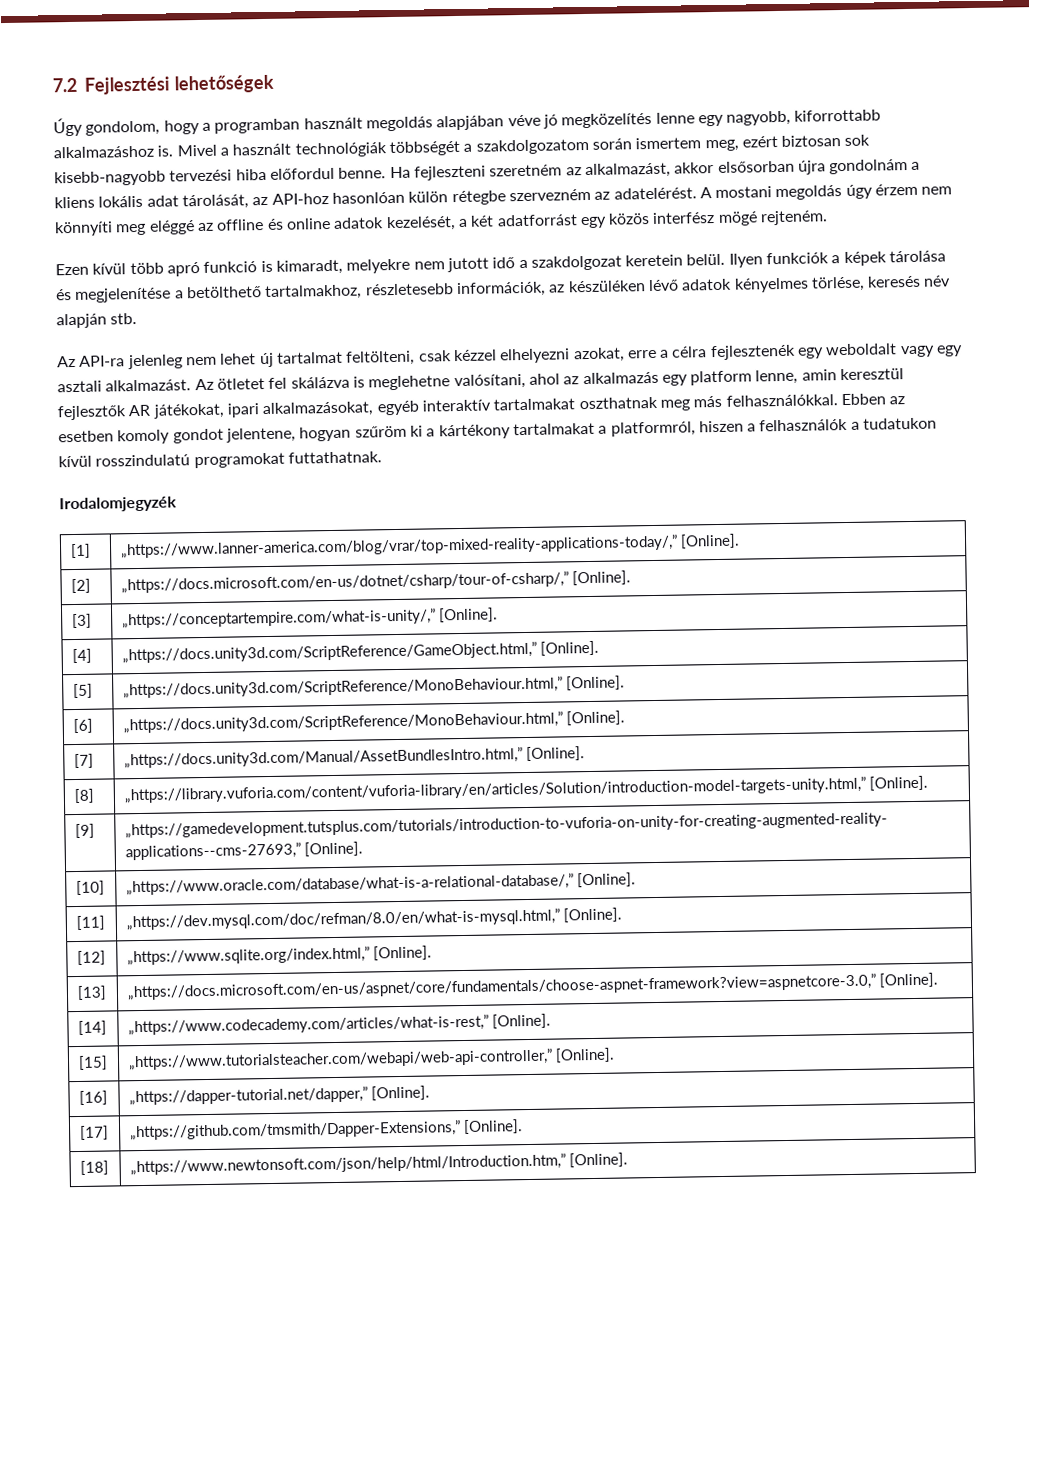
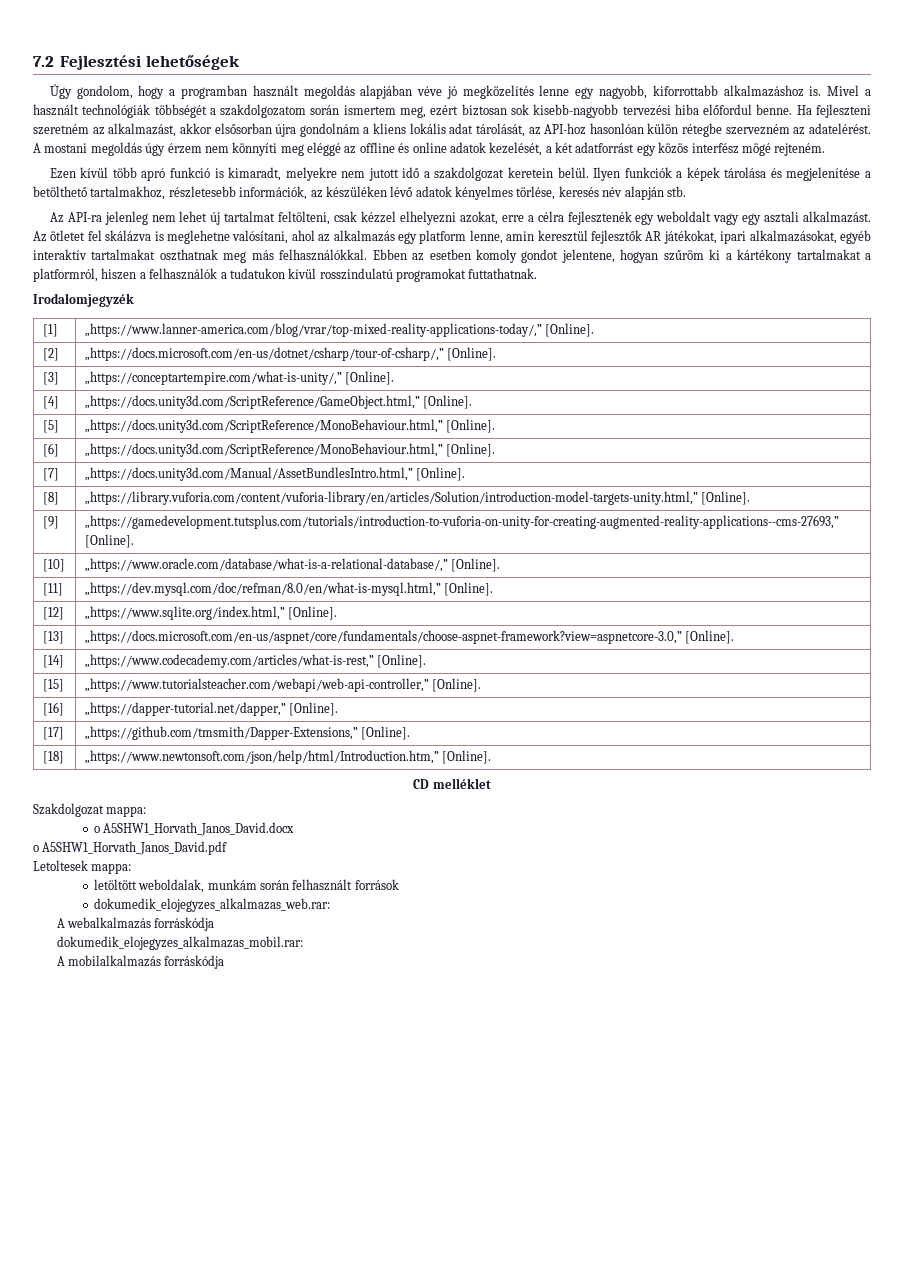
+ CD melléklet
+ Szakdolgozat mappa:
+ o A5SHW1_Horvath_Janos_David.docx
+ o A5SHW1_Horvath_Janos_David.pdf
+ Letoltesek mappa:
+ letöltött weboldalak, munkám során felhasznált források
+ dokumedik_elojegyzes_alkalmazas_web.rar:
+ A webalkalmazás forráskódja
+ dokumedik_elojegyzes_alkalmazas_mobil.rar:
+ A mobilalkalmazás forráskódja

